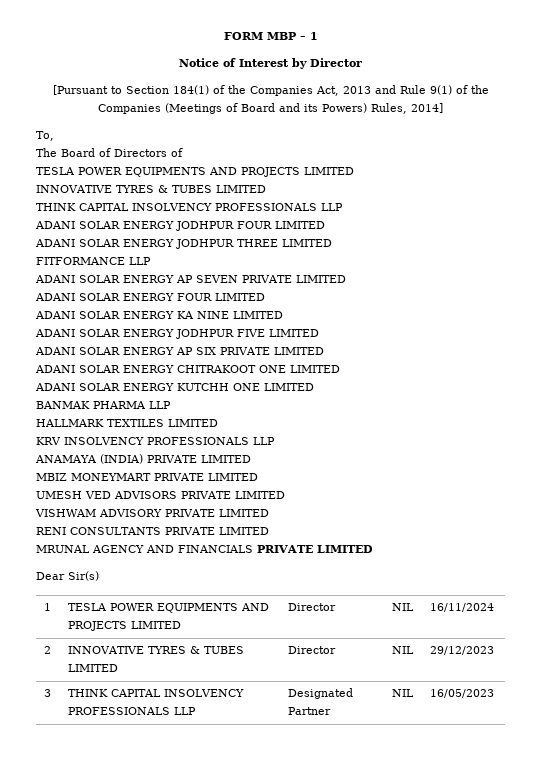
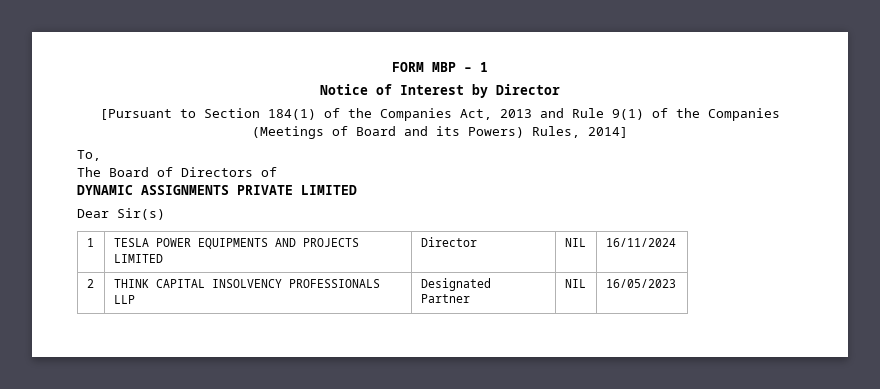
  The Board of Directors of
- TESLA POWER EQUIPMENTS AND PROJECTS LIMITED
- INNOVATIVE TYRES & TUBES LIMITED
- THINK CAPITAL INSOLVENCY PROFESSIONALS LLP
- ADANI SOLAR ENERGY JODHPUR FOUR LIMITED
- ADANI SOLAR ENERGY JODHPUR THREE LIMITED
- FITFORMANCE LLP
- ADANI SOLAR ENERGY AP SEVEN PRIVATE LIMITED
- ADANI SOLAR ENERGY FOUR LIMITED
- ADANI SOLAR ENERGY KA NINE LIMITED
- ADANI SOLAR ENERGY JODHPUR FIVE LIMITED
- ADANI SOLAR ENERGY AP SIX PRIVATE LIMITED
- ADANI SOLAR ENERGY CHITRAKOOT ONE LIMITED
- ADANI SOLAR ENERGY KUTCHH ONE LIMITED
- BANMAK PHARMA LLP
- HALLMARK TEXTILES LIMITED
- KRV INSOLVENCY PROFESSIONALS LLP
- ANAMAYA (INDIA) PRIVATE LIMITED
- MBIZ MONEYMART PRIVATE LIMITED
- UMESH VED ADVISORS PRIVATE LIMITED
- VISHWAM ADVISORY PRIVATE LIMITED
- RENI CONSULTANTS PRIVATE LIMITED
- MRUNAL AGENCY AND FINANCIALS PRIVATE LIMITED
+ DYNAMIC ASSIGNMENTS PRIVATE LIMITED
- 2 | INNOVATIVE TYRES & TUBES LIMITED | Director | NIL | 29/12/2023
- 3 | THINK CAPITAL INSOLVENCY PROFESSIONALS LLP | Designated Partner | NIL | 16/05/2023
+ 2 | THINK CAPITAL INSOLVENCY PROFESSIONALS LLP | Designated Partner | NIL | 16/05/2023

